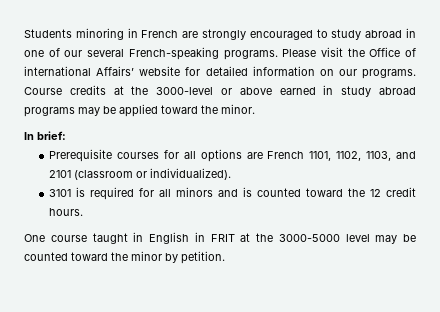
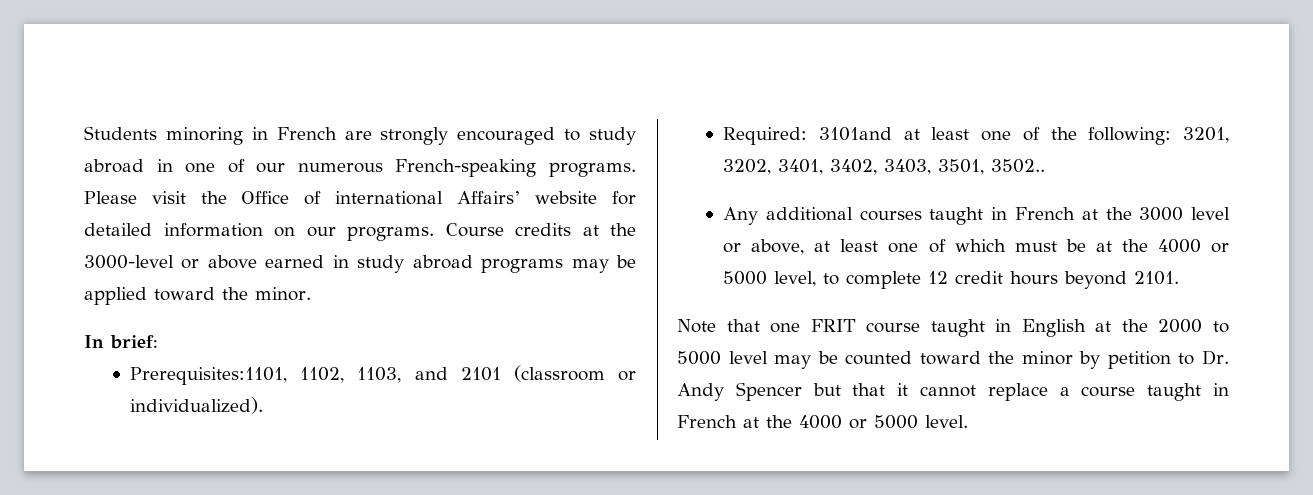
- Students minoring in French are strongly encouraged to study abroad in one of our several French-speaking programs.
+ Students minoring in French are strongly encouraged to study abroad in one of our numerous French-speaking programs.
- Prerequisite courses for all options are French 1101, 1102, 1103, and 2101 (classroom or individualized).
+ Prerequisites:1101, 1102, 1103, and 2101 (classroom or individualized).
- 3101 is required for all minors and is counted toward the 12 credit hours.
- One course taught in English in FRIT at the 3000-5000 level may be counted toward the minor by petition.
+ Required: 3101and at least one of the following: 3201, 3202, 3401, 3402, 3403, 3501, 3502..
+ Any additional courses taught in French at the 3000 level or above, at least one of which must be at the 4000 or 5000 level, to complete 12 credit hours beyond 2101.
+ Note that one FRIT course taught in English at the 2000 to 5000 level may be counted toward the minor by petition to Dr. Andy Spencer but that it cannot replace a course taught in French at the 4000 or 5000 level.

